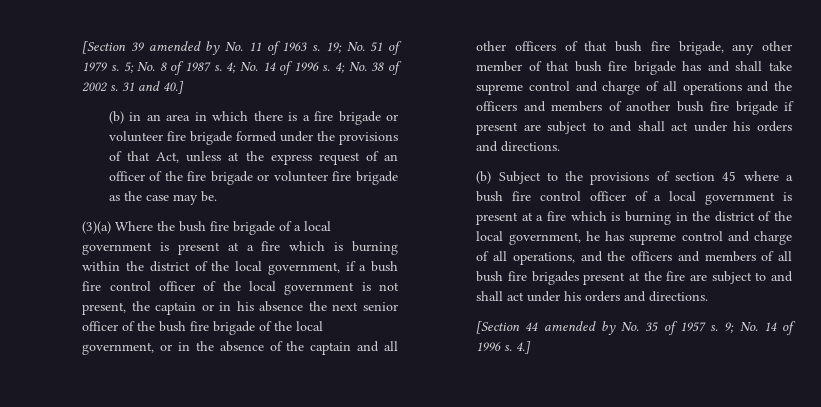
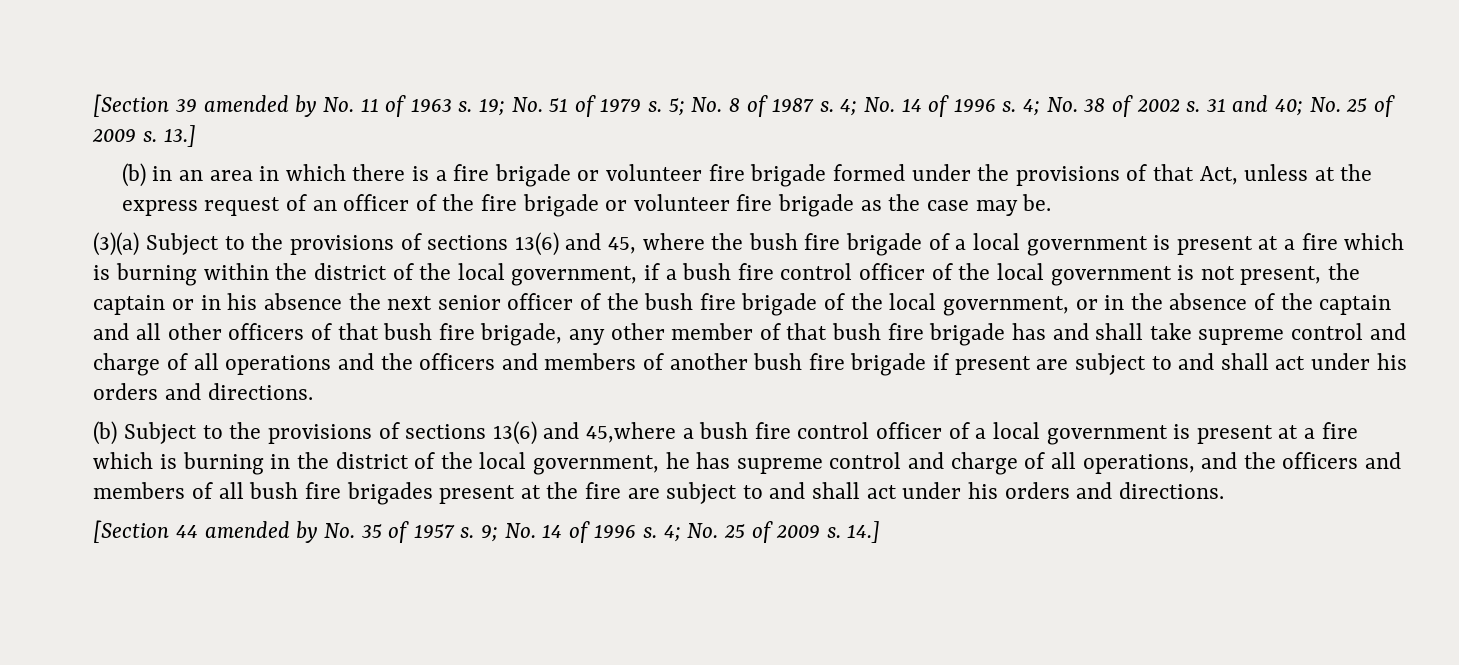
- 31 and 40.]
+ 31 and 40; No. 25 of 2009 s. 13.]
- (3)(a) Where the bush fire brigade of a local government is present at a fire which is burning within the district of the local government, if a bush fire control officer of the local government is not present, the captain or in his absence the next senior officer of the bush fire brigade of the local government, or in the absence of the captain and all other officers of that bush fire brigade, any other member of that bush fire brigade has and shall take supreme control and charge of all operations and the officers and members of another bush fire brigade if present are subject to and shall act under his orders and directions.
+ (3)(a) Subject to the provisions of sections 13(6) and 45, where the bush fire brigade of a local government is present at a fire which is burning within the district of the local government, if a bush fire control officer of the local government is not present, the captain or in his absence the next senior officer of the bush fire brigade of the local government, or in the absence of the captain and all other officers of that bush fire brigade, any other member of that bush fire brigade has and shall take supreme control and charge of all operations and the officers and members of another bush fire brigade if present are subject to and shall act under his orders and directions.
- (b) Subject to the provisions of section 45 where a bush fire control officer of a local government is present at a fire which is burning in the district of the local government, he has supreme control and charge of all operations, and the officers and members of all bush fire brigades present at the fire are subject to and shall act under his orders and directions.
+ (b) Subject to the provisions of sections 13(6) and 45,where a bush fire control officer of a local government is present at a fire which is burning in the district of the local government, he has supreme control and charge of all operations, and the officers and members of all bush fire brigades present at the fire are subject to and shall act under his orders and directions.
- 4.]
+ 4; No. 25 of 2009 s. 14.]

